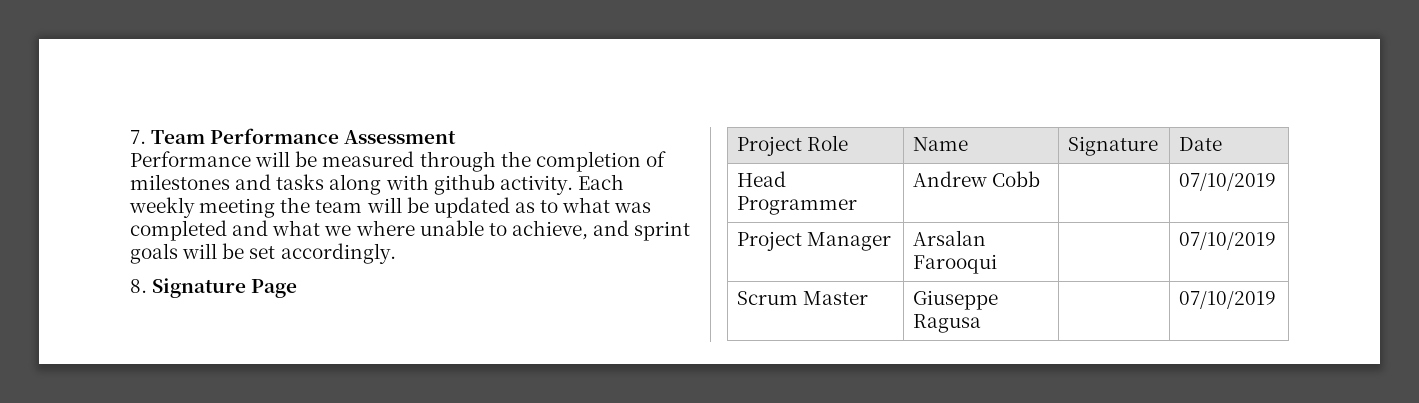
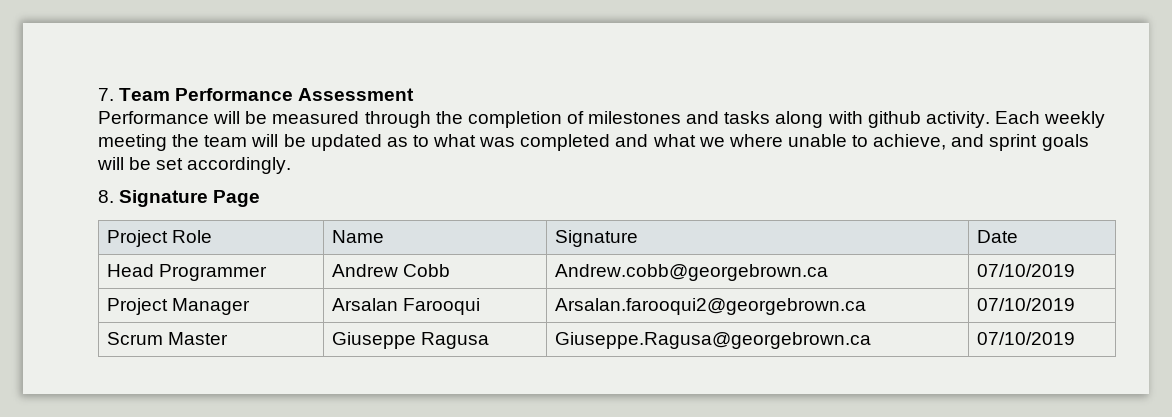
- Head Programmer | Andrew Cobb | | 07/10/2019
+ Head Programmer | Andrew Cobb | Andrew.cobb@georgebrown.ca | 07/10/2019
- Project Manager | Arsalan Farooqui | | 07/10/2019
+ Project Manager | Arsalan Farooqui | Arsalan.farooqui2@georgebrown.ca | 07/10/2019
- Scrum Master | Giuseppe Ragusa | | 07/10/2019
+ Scrum Master | Giuseppe Ragusa | Giuseppe.Ragusa@georgebrown.ca | 07/10/2019

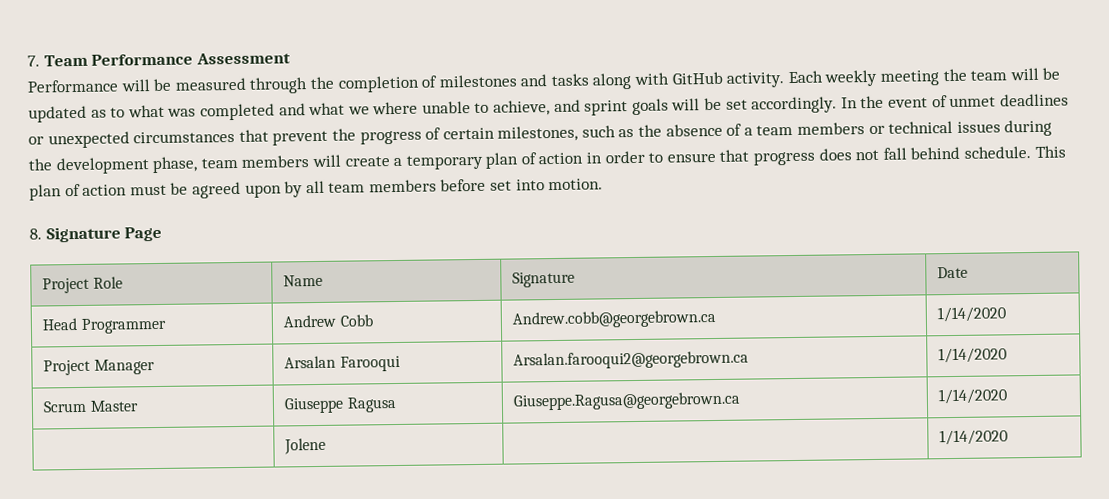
- Performance will be measured through the completion of milestones and tasks along with github activity.
+ Performance will be measured through the completion of milestones and tasks along with GitHub activity.
+ In the event of unmet deadlines or unexpected circumstances that prevent the progress of certain milestones, such as the absence of a team members or technical issues during the development phase, team members will create a temporary plan of action in order to ensure that progress does not fall behind schedule. This plan of action must be agreed upon by all team members before set into motion.
- Head Programmer | Andrew Cobb | Andrew.cobb@georgebrown.ca | 07/10/2019
+ Head Programmer | Andrew Cobb | Andrew.cobb@georgebrown.ca | 1/14/2020
- Project Manager | Arsalan Farooqui | Arsalan.farooqui2@georgebrown.ca | 07/10/2019
+ Project Manager | Arsalan Farooqui | Arsalan.farooqui2@georgebrown.ca | 1/14/2020
- Scrum Master | Giuseppe Ragusa | Giuseppe.Ragusa@georgebrown.ca | 07/10/2019
+ Scrum Master | Giuseppe Ragusa | Giuseppe.Ragusa@georgebrown.ca | 1/14/2020
+ | Jolene | | 1/14/2020

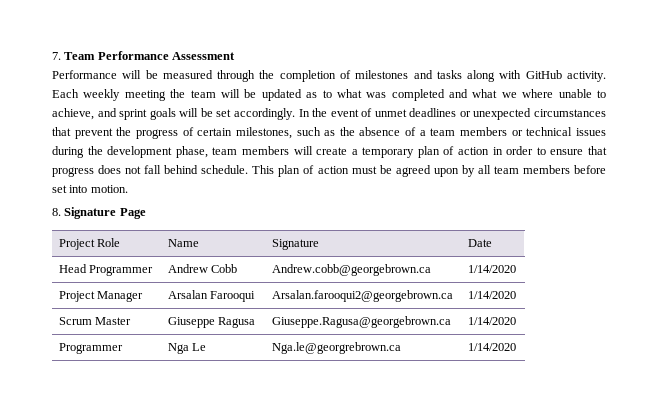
- | Jolene | | 1/14/2020
+ Programmer | Nga Le | Nga.le@georgrebrown.ca | 1/14/2020

